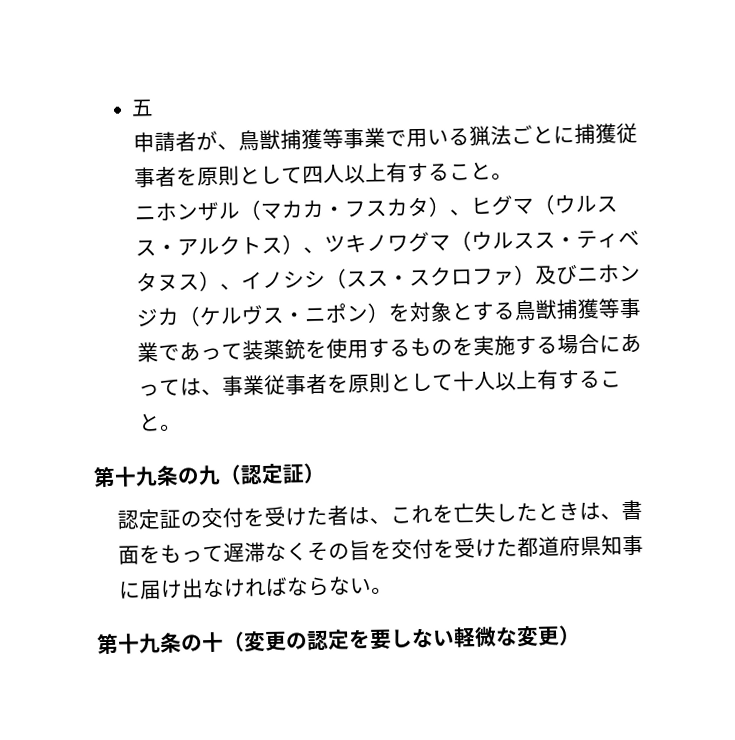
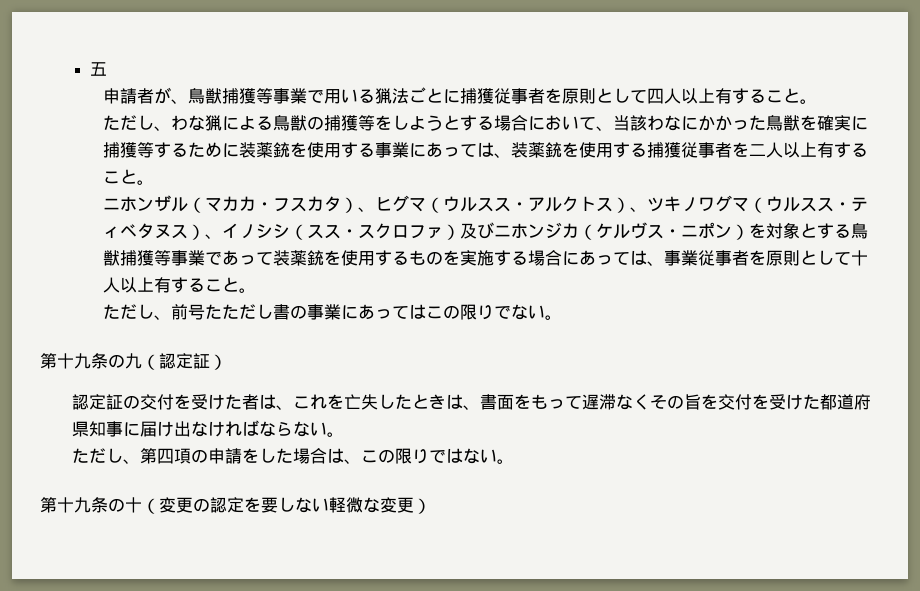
+ ただし、わな猟による鳥獣の捕獲等をしようとする場合において、当該わなにかかった鳥獣を確実に捕獲等するために装薬銃を使用する事業にあっては、装薬銃を使用する捕獲従事者を二人以上有すること。
+ ただし、前号たただし書の事業にあってはこの限りでない。
+ ただし、第四項の申請をした場合は、この限りではない。

